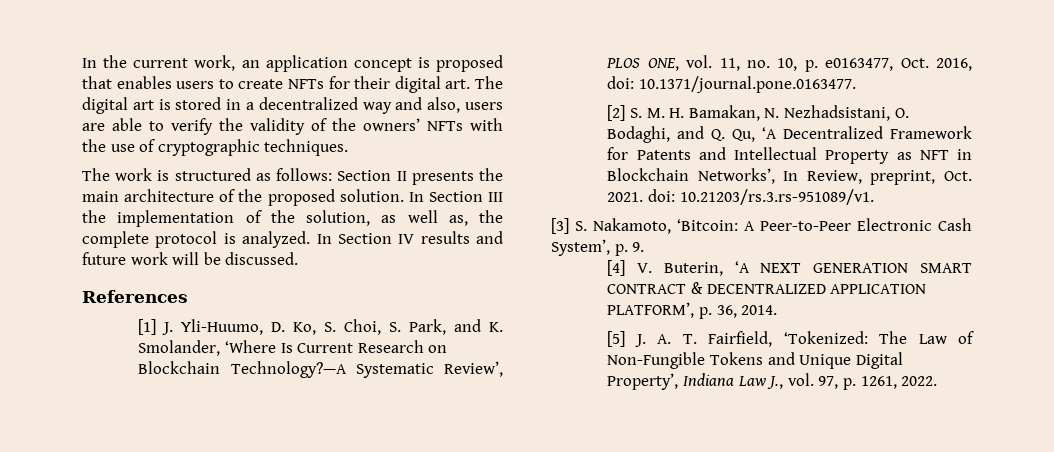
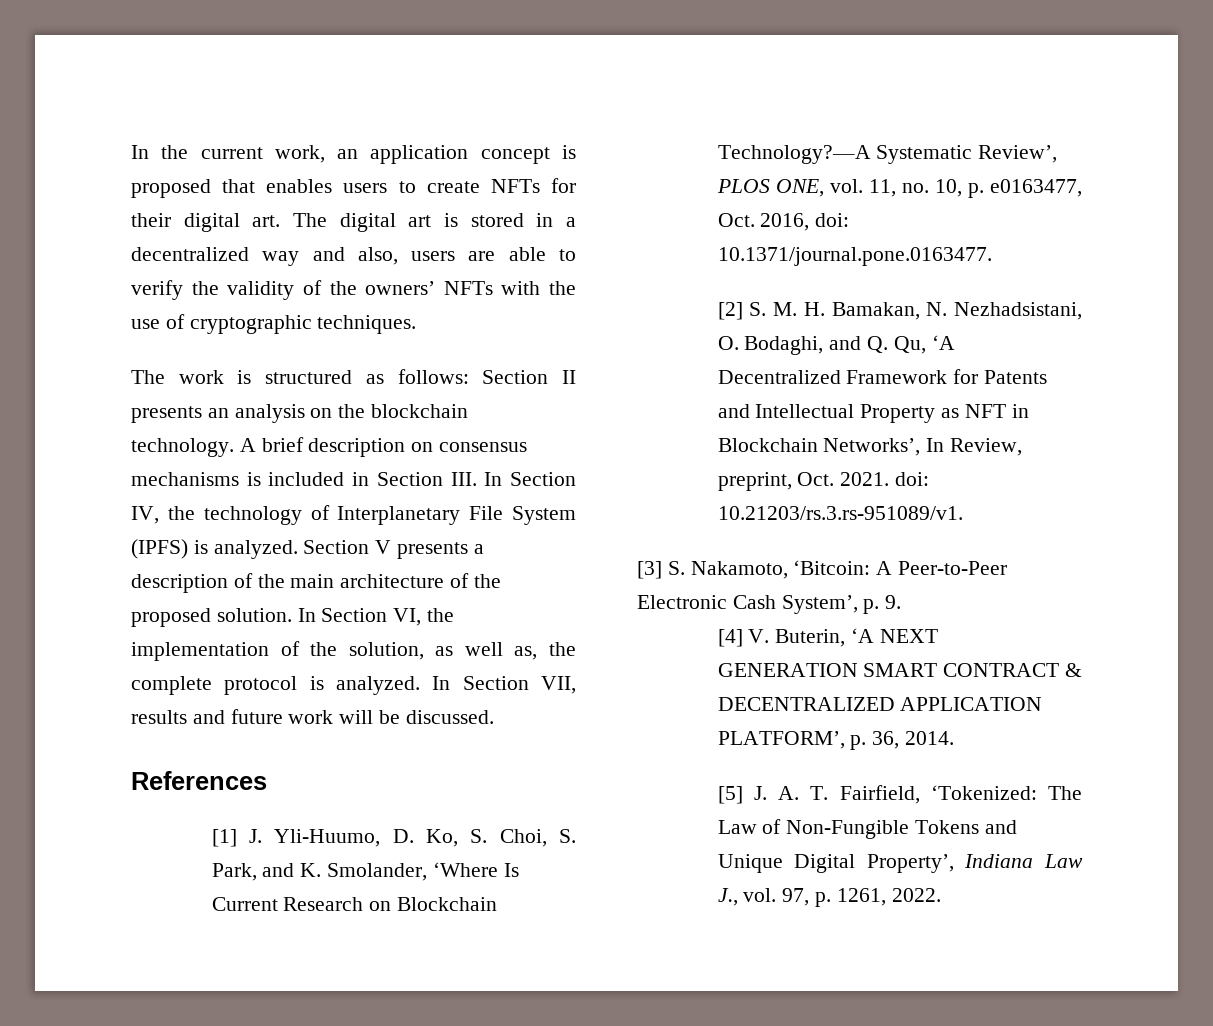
- The work is structured as follows: Section II presents the main architecture of the proposed solution.
+ The work is structured as follows: Section II presents an analysis on the blockchain technology. A brief description on consensus mechanisms is included in Section III. In Section IV, the technology of Interplanetary File System (IPFS) is analyzed. Section V presents a description of the main architecture of the proposed solution.
- In Section III the implementation of the solution, as well as, the complete protocol is analyzed.
+ In Section VI, the implementation of the solution, as well as, the complete protocol is analyzed.
- In Section IV results and future work will be discussed.
+ In Section VII, results and future work will be discussed.

